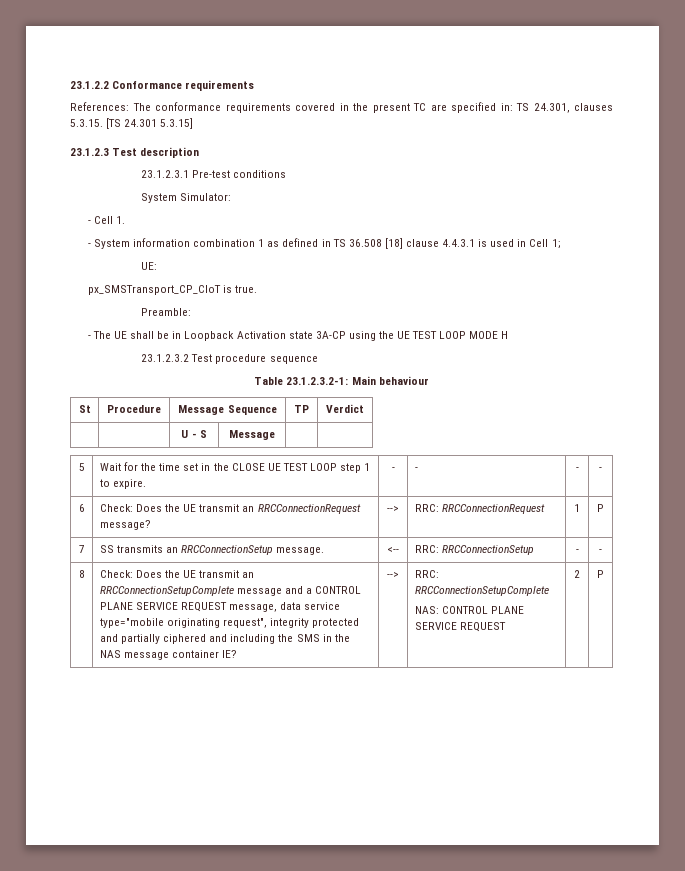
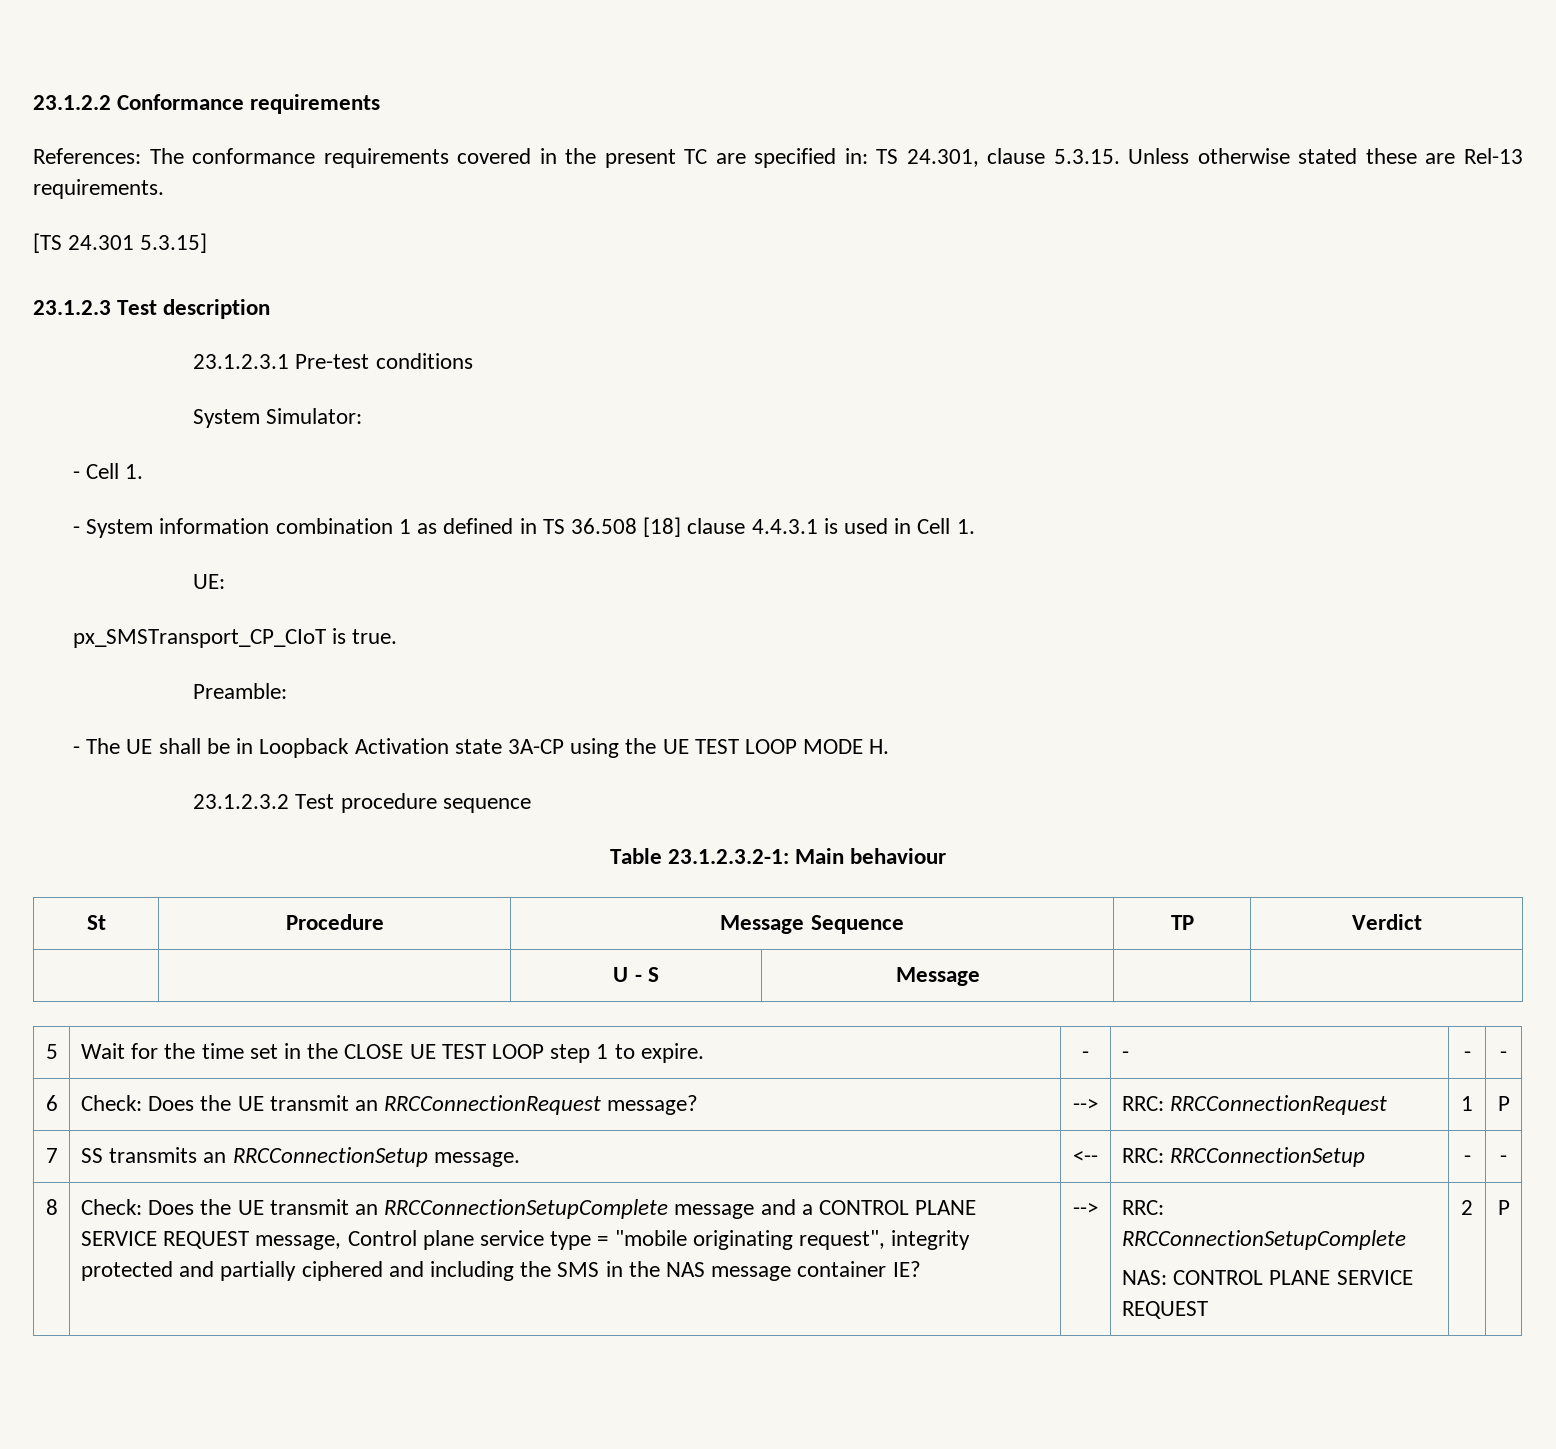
- References: The conformance requirements covered in the present TC are specified in: TS 24.301, clauses 5.3.15. [TS 24.301 5.3.15]
+ References: The conformance requirements covered in the present TC are specified in: TS 24.301, clause 5.3.15. Unless otherwise stated these are Rel-13 requirements.
+ [TS 24.301 5.3.15]
- - System information combination 1 as defined in TS 36.508 [18] clause 4.4.3.1 is used in Cell 1;
+ - System information combination 1 as defined in TS 36.508 [18] clause 4.4.3.1 is used in Cell 1.
- - The UE shall be in Loopback Activation state 3A-CP using the UE TEST LOOP MODE H
+ - The UE shall be in Loopback Activation state 3A-CP using the UE TEST LOOP MODE H.
- Check: Does the UE transmit an RRCConnectionSetupComplete message and a CONTROL PLANE SERVICE REQUEST message, data service type="mobile originating request", integrity protected and partially ciphered and including the SMS in the NAS message container IE?
+ Check: Does the UE transmit an RRCConnectionSetupComplete message and a CONTROL PLANE SERVICE REQUEST message, Control plane service type = "mobile originating request", integrity protected and partially ciphered and including the SMS in the NAS message container IE?

